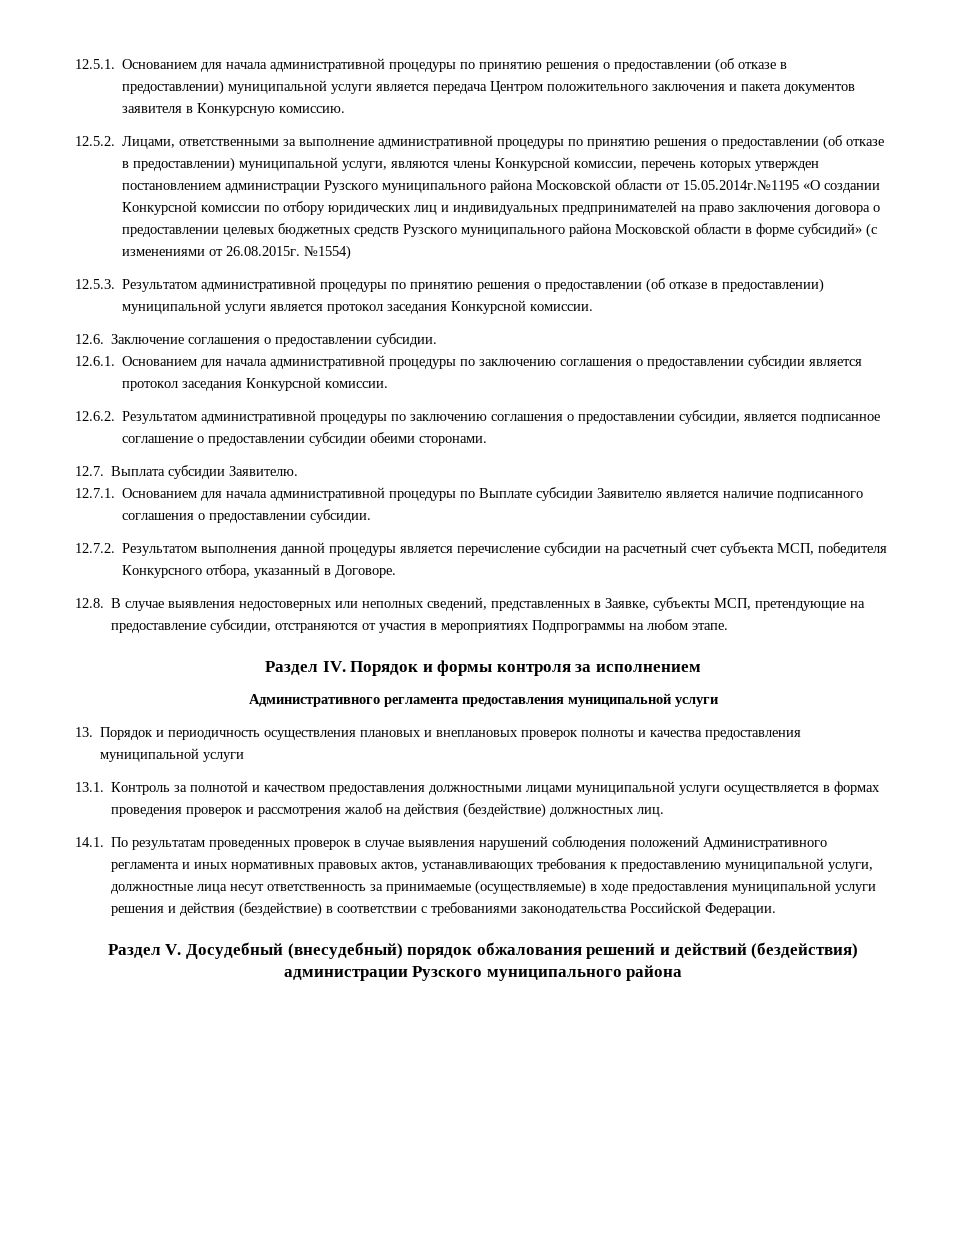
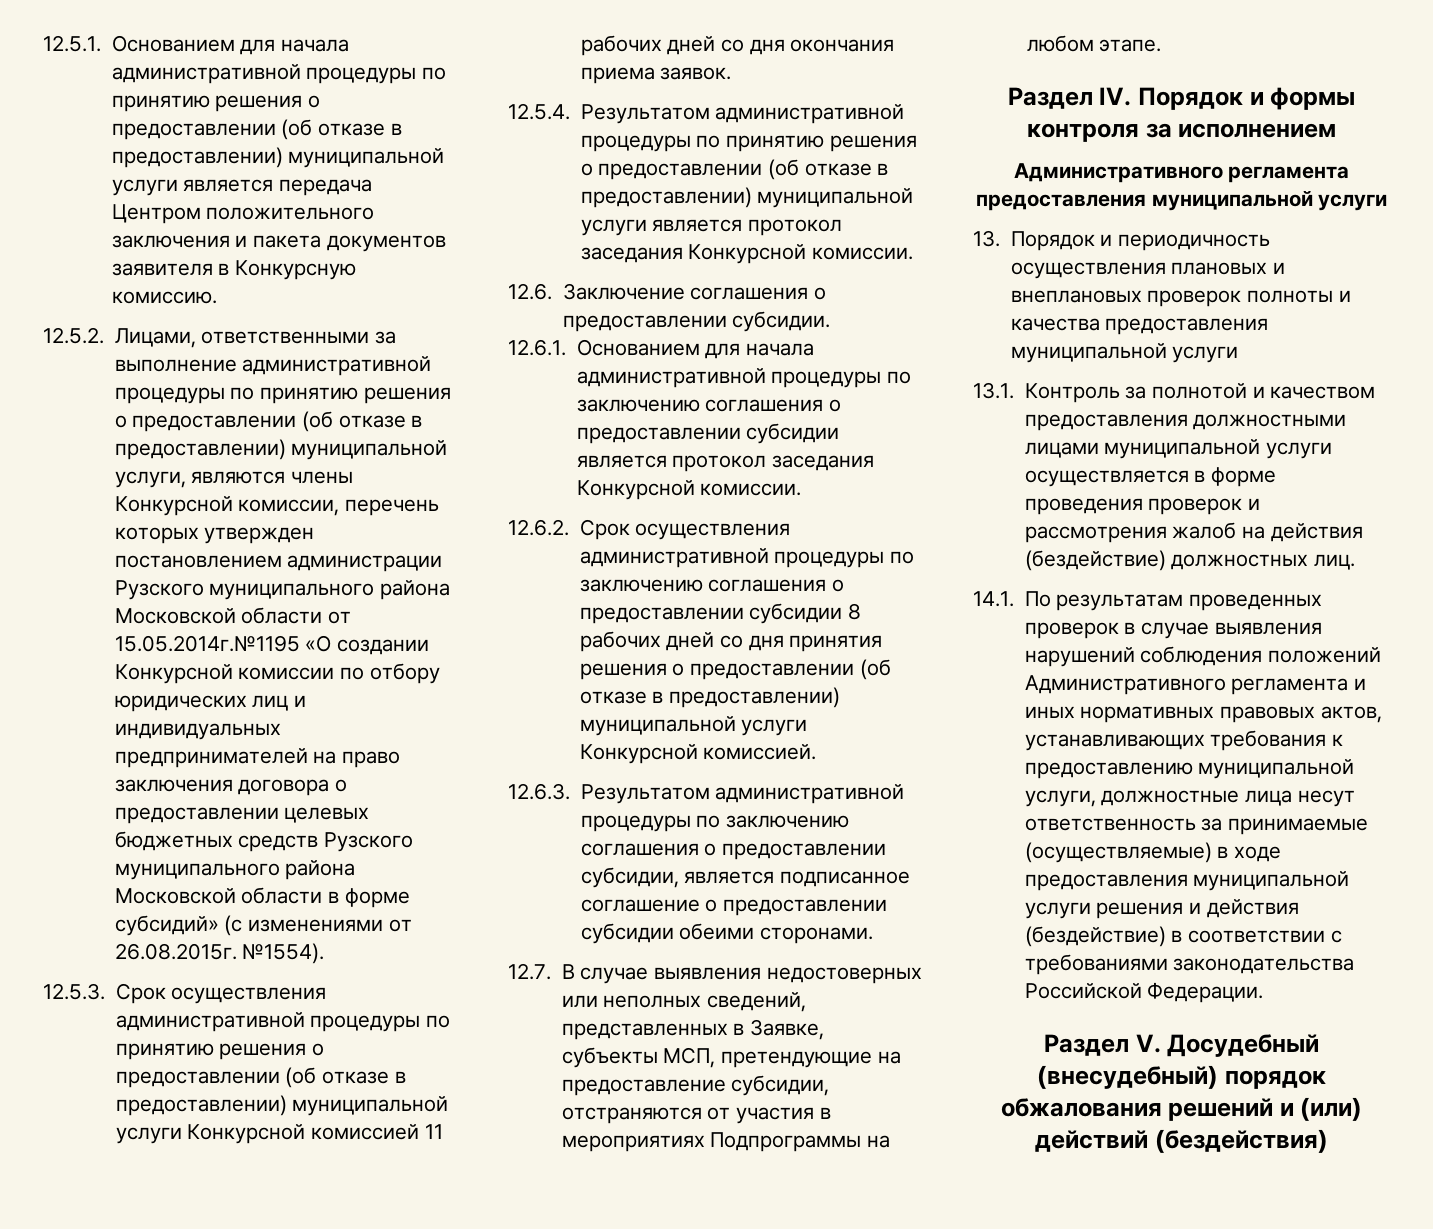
- 12.5.2. Лицами, ответственными за выполнение административной процедуры по принятию решения о предоставлении (об отказе в предоставлении) муниципальной услуги, являются члены Конкурсной комиссии, перечень которых утвержден постановлением администрации Рузского муниципального района Московской области от 15.05.2014г.№1195 «О создании Конкурсной комиссии по отбору юридических лиц и индивидуальных предпринимателей на право заключения договора о предоставлении целевых бюджетных средств Рузского муниципального района Московской области в форме субсидий» (с изменениями от 26.08.2015г. №1554)
- 12.5.3. Результатом административной процедуры по принятию решения о предоставлении (об отказе в предоставлении) муниципальной услуги является протокол заседания Конкурсной комиссии.
+ 12.5.2. Лицами, ответственными за выполнение административной процедуры по принятию решения о предоставлении (об отказе в предоставлении) муниципальной услуги, являются члены Конкурсной комиссии, перечень которых утвержден постановлением администрации Рузского муниципального района Московской области от 15.05.2014г.№1195 «О создании Конкурсной комиссии по отбору юридических лиц и индивидуальных предпринимателей на право заключения договора о предоставлении целевых бюджетных средств Рузского муниципального района Московской области в форме субсидий» (с изменениями от 26.08.2015г. №1554).
+ 12.5.3. Срок осуществления административной процедуры по принятию решения о предоставлении (об отказе в предоставлении) муниципальной услуги Конкурсной комиссией 11 рабочих дней со дня окончания приема заявок.
+ 12.5.4. Результатом административной процедуры по принятию решения о предоставлении (об отказе в предоставлении) муниципальной услуги является протокол заседания Конкурсной комиссии.
- 12.6.2. Результатом административной процедуры по заключению соглашения о предоставлении субсидии, является подписанное соглашение о предоставлении субсидии обеими сторонами.
+ 12.6.2. Срок осуществления административной процедуры по заключению соглашения о предоставлении субсидии 8 рабочих дней со дня принятия решения о предоставлении (об отказе в предоставлении) муниципальной услуги Конкурсной комиссией.
+ 12.6.3. Результатом административной процедуры по заключению соглашения о предоставлении субсидии, является подписанное соглашение о предоставлении субсидии обеими сторонами.
- 12.7. Выплата субсидии Заявителю.
- 12.7.1. Основанием для начала административной процедуры по Выплате субсидии Заявителю является наличие подписанного соглашения о предоставлении субсидии.
- 12.7.2. Результатом выполнения данной процедуры является перечисление субсидии на расчетный счет субъекта МСП, победителя Конкурсного отбора, указанный в Договоре.
- 12.8. В случае выявления недостоверных или неполных сведений, представленных в Заявке, субъекты МСП, претендующие на предоставление субсидии, отстраняются от участия в мероприятиях Подпрограммы на любом этапе.
+ 12.7. В случае выявления недостоверных или неполных сведений, представленных в Заявке, субъекты МСП, претендующие на предоставление субсидии, отстраняются от участия в мероприятиях Подпрограммы на любом этапе.
- 13.1. Контроль за полнотой и качеством предоставления должностными лицами муниципальной услуги осуществляется в формах проведения проверок и рассмотрения жалоб на действия (бездействие) должностных лиц.
+ 13.1. Контроль за полнотой и качеством предоставления должностными лицами муниципальной услуги осуществляется в форме проведения проверок и рассмотрения жалоб на действия (бездействие) должностных лиц.
- Раздел V. Досудебный (внесудебный) порядок обжалования решений и действий (бездействия) администрации Рузского муниципального района
+ Раздел V. Досудебный (внесудебный) порядок обжалования решений и (или) действий (бездействия)

